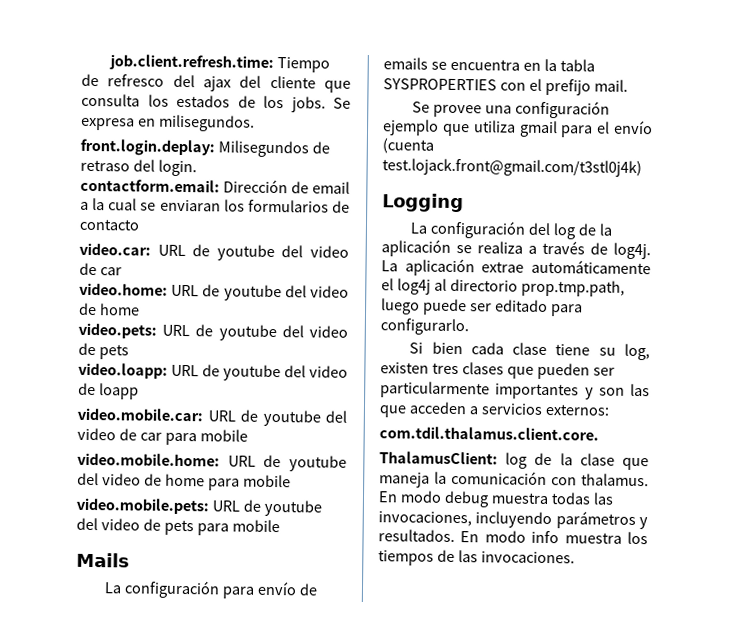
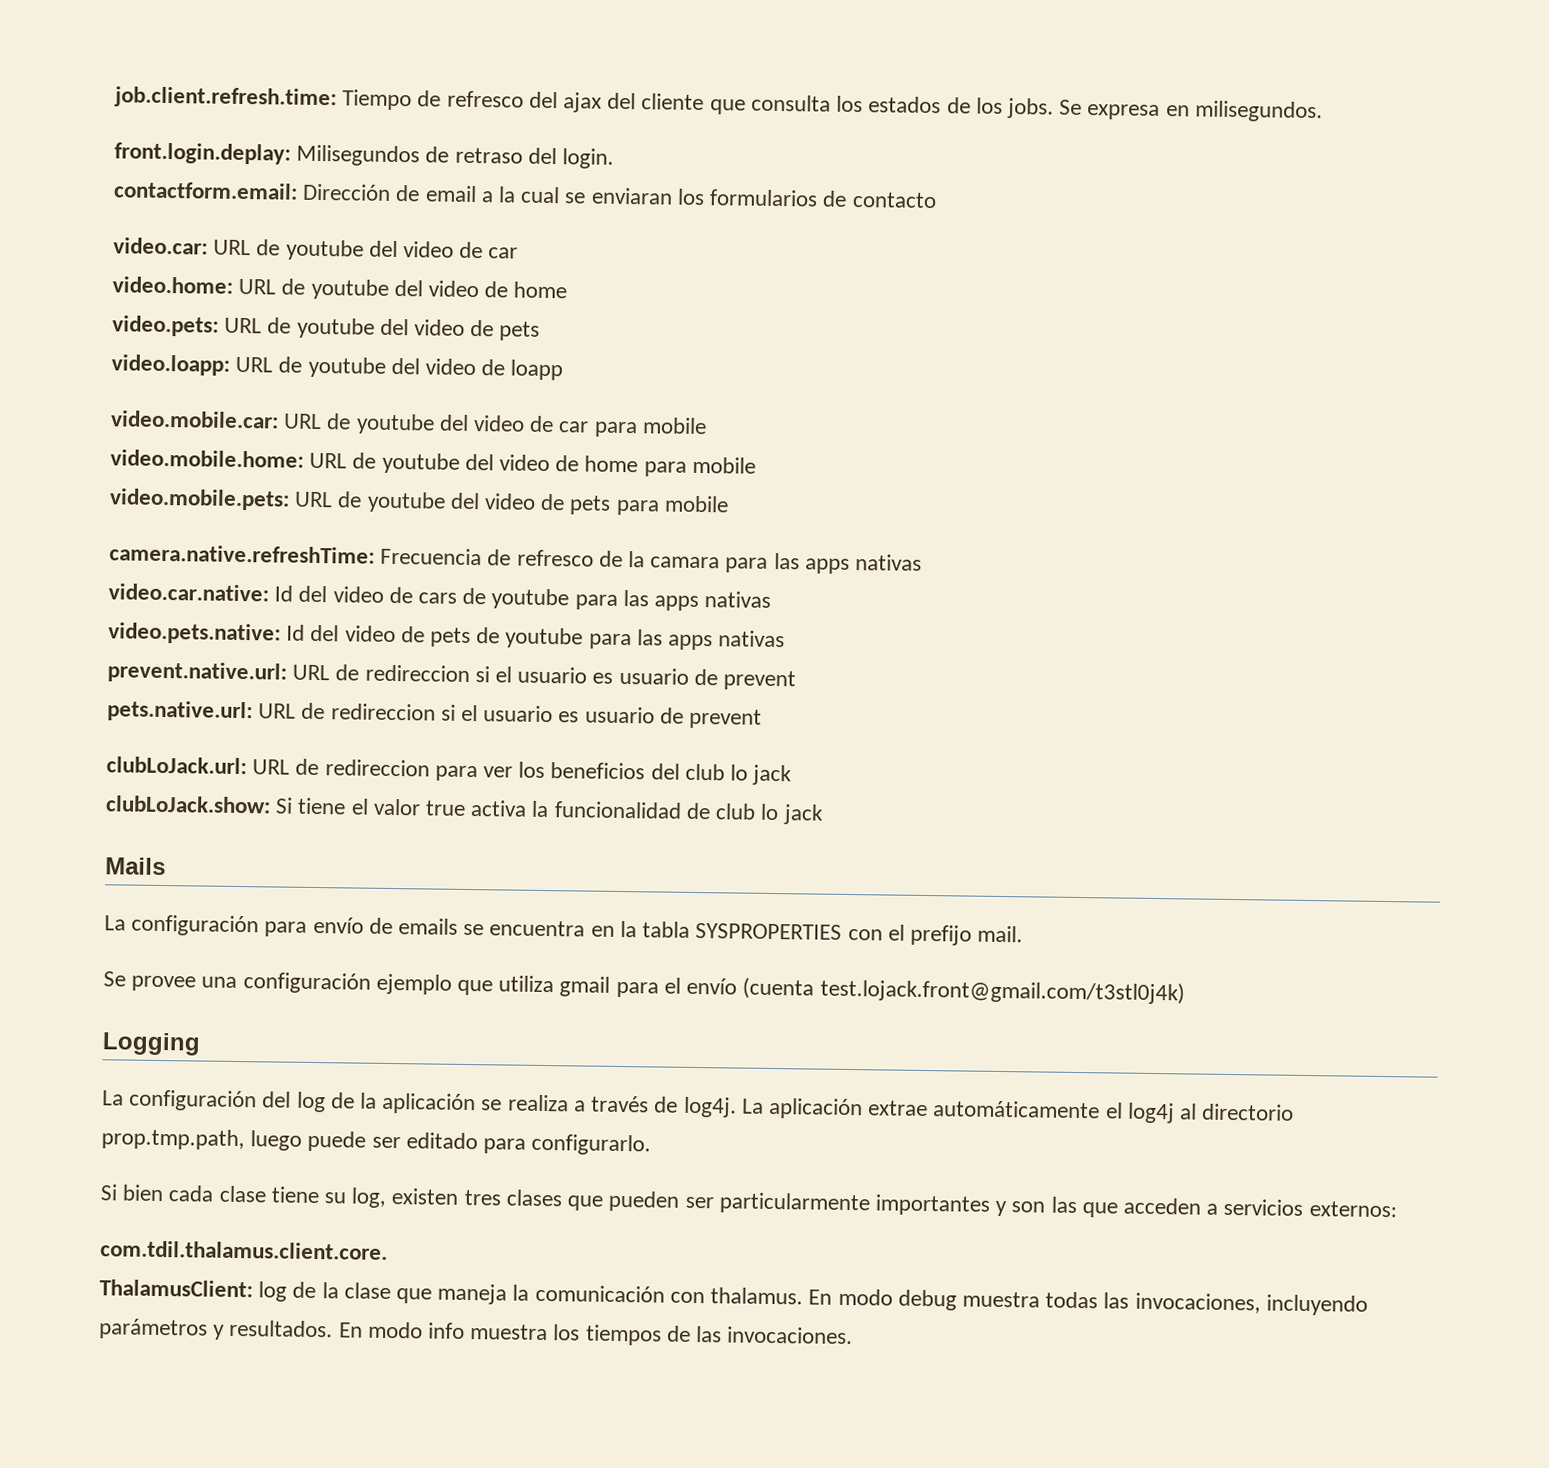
+ camera.native.refreshTime: Frecuencia de refresco de la camara para las apps nativas
+ video.car.native: Id del video de cars de youtube para las apps nativas
+ video.pets.native: Id del video de pets de youtube para las apps nativas
+ prevent.native.url: URL de redireccion si el usuario es usuario de prevent
+ pets.native.url: URL de redireccion si el usuario es usuario de prevent
+ clubLoJack.url: URL de redireccion para ver los beneficios del club lo jack
+ clubLoJack.show: Si tiene el valor true activa la funcionalidad de club lo jack

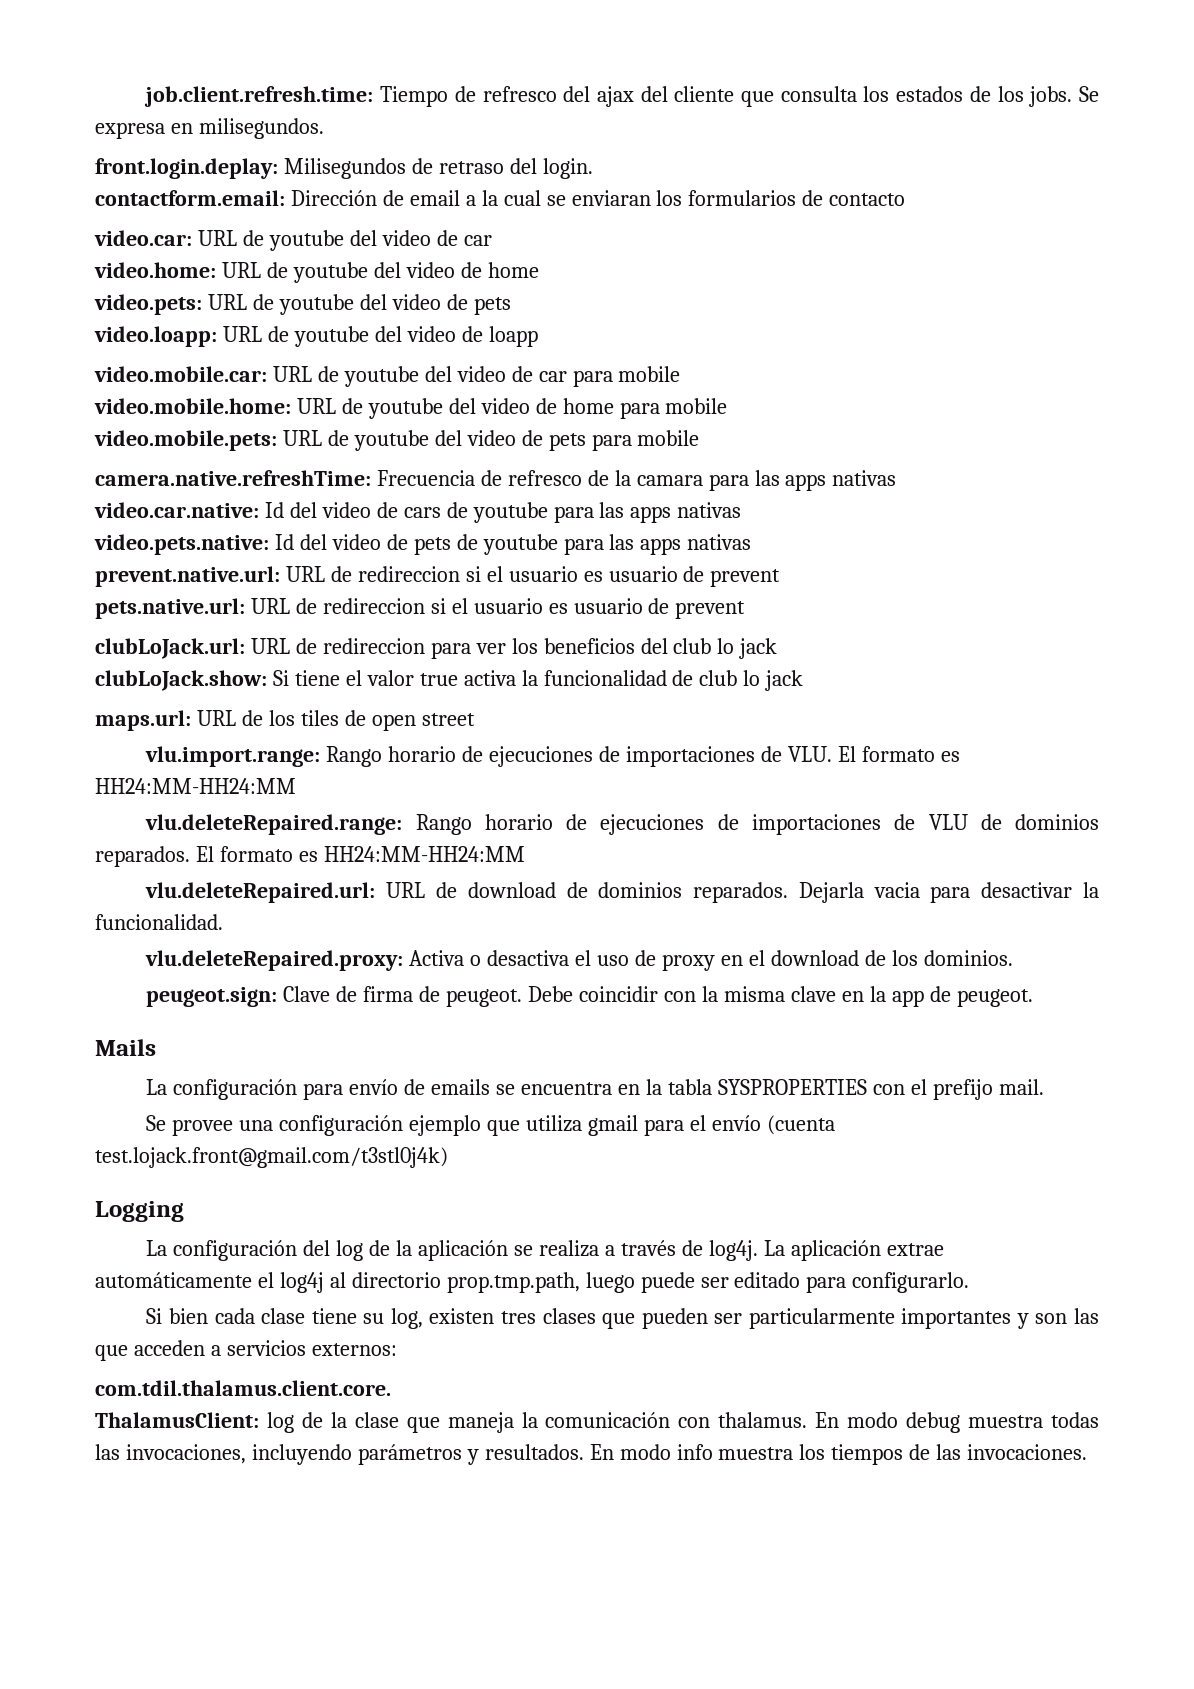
+ maps.url: URL de los tiles de open street
+ vlu.import.range: Rango horario de ejecuciones de importaciones de VLU. El formato es HH24:MM-HH24:MM
+ vlu.deleteRepaired.range: Rango horario de ejecuciones de importaciones de VLU de dominios reparados. El formato es HH24:MM-HH24:MM
+ vlu.deleteRepaired.url: URL de download de dominios reparados. Dejarla vacia para desactivar la funcionalidad.
+ vlu.deleteRepaired.proxy: Activa o desactiva el uso de proxy en el download de los dominios.
+ peugeot.sign: Clave de firma de peugeot. Debe coincidir con la misma clave en la app de peugeot.

